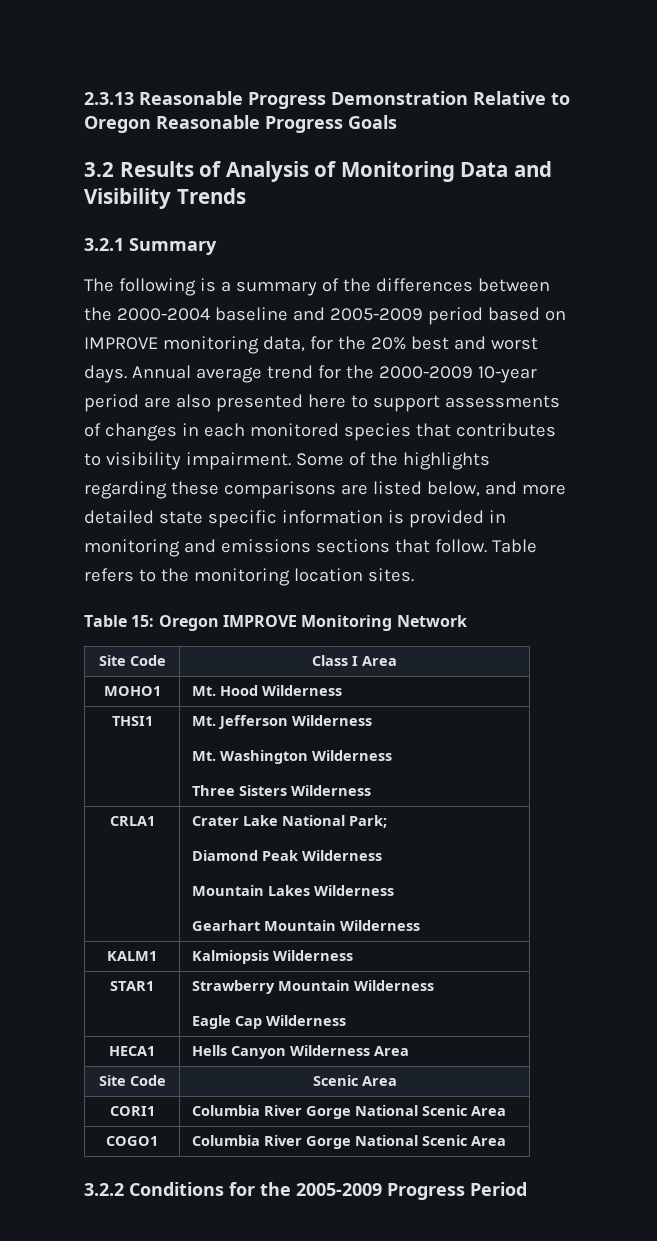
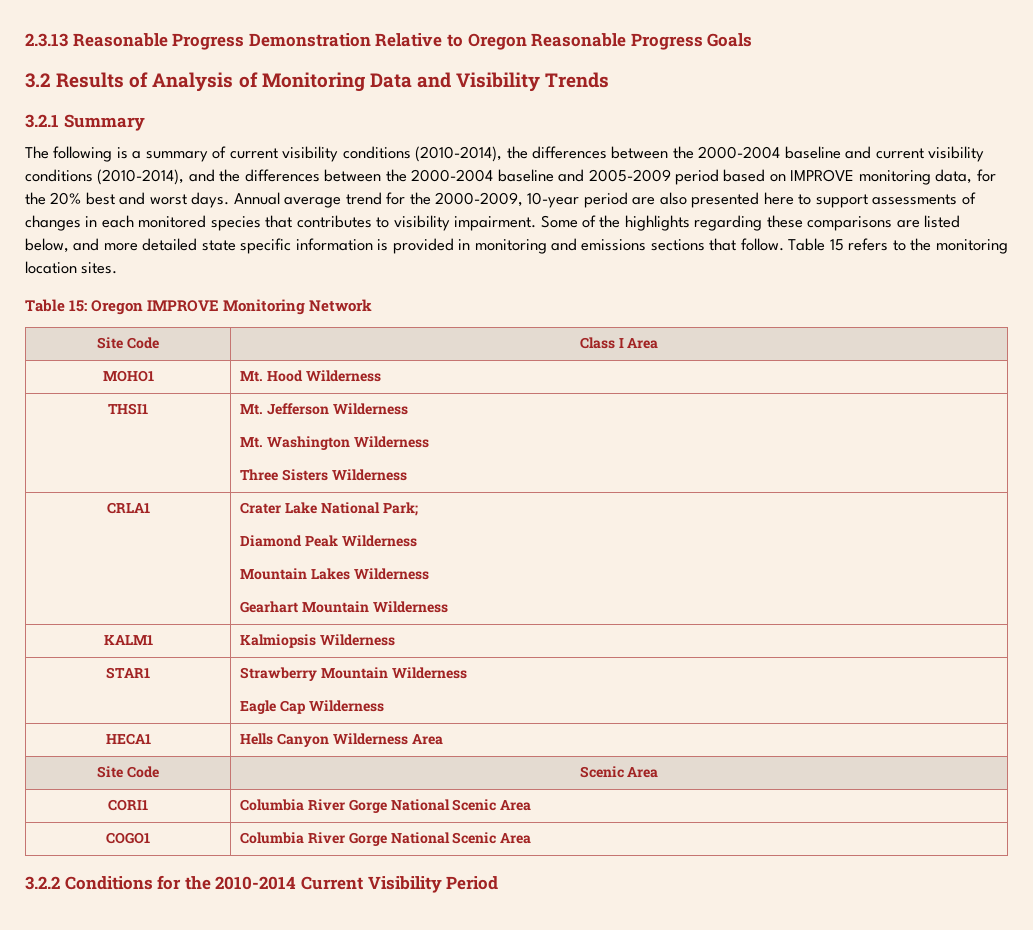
- The following is a summary of the differences between the 2000-2004 baseline and 2005-2009 period based on IMPROVE monitoring data, for the 20% best and worst days.
+ The following is a summary of current visibility conditions (2010-2014), the differences between the 2000-2004 baseline and current visibility conditions (2010-2014), and the differences between the 2000-2004 baseline and 2005-2009 period based on IMPROVE monitoring data, for the 20% best and worst days.
- Annual average trend for the 2000-2009 10-year period are also presented here to support assessments of changes in each monitored species that contributes to visibility impairment.
+ Annual average trend for the 2000-2009, 10-year period are also presented here to support assessments of changes in each monitored species that contributes to visibility impairment.
- Table refers to the monitoring location sites.
+ Table 15 refers to the monitoring location sites.
- 3.2.2 Conditions for the 2005-2009 Progress Period
+ 3.2.2 Conditions for the 2010-2014 Current Visibility Period

